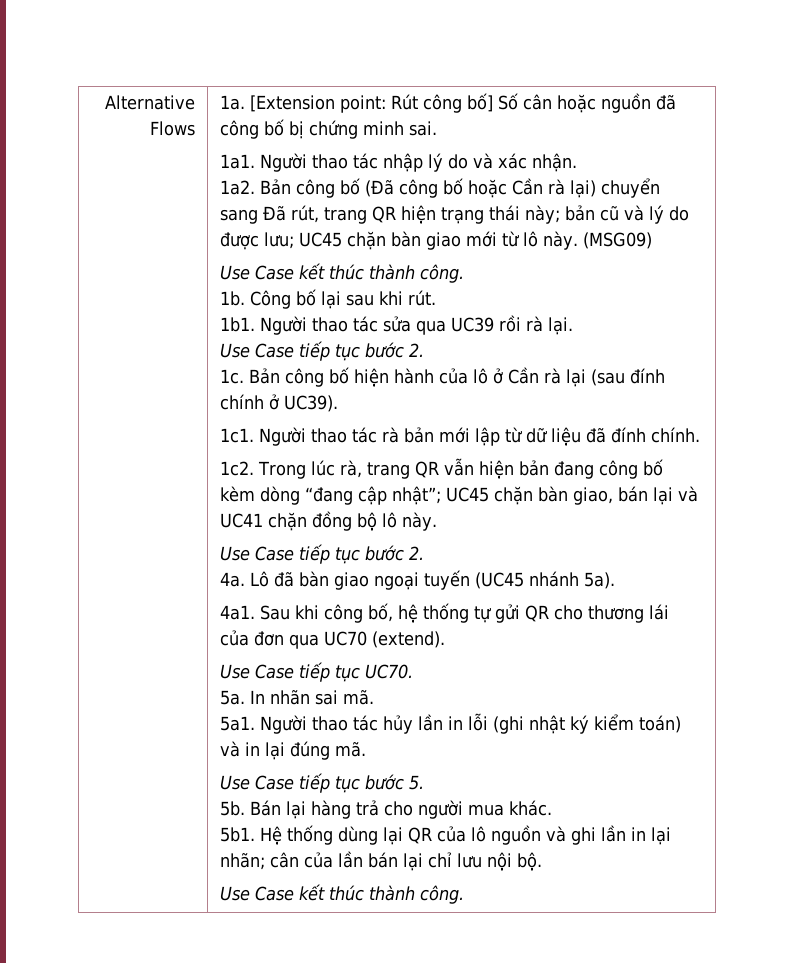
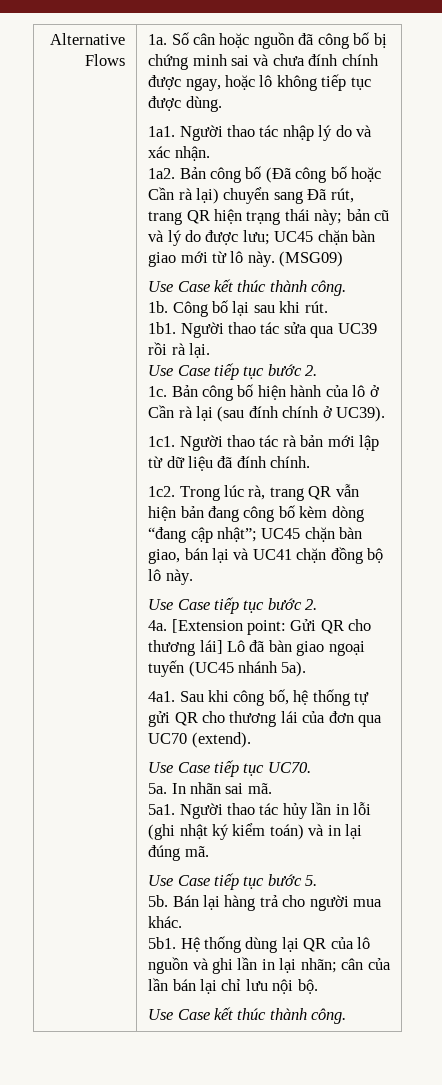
- [Extension point: Rút công bố] Số cân hoặc nguồn đã công bố bị chứng minh sai.
+ Số cân hoặc nguồn đã công bố bị chứng minh sai và chưa đính chính được ngay, hoặc lô không tiếp tục được dùng.
- Lô đã bàn giao ngoại tuyến (UC45 nhánh 5a).
+ [Extension point: Gửi QR cho thương lái] Lô đã bàn giao ngoại tuyến (UC45 nhánh 5a).

